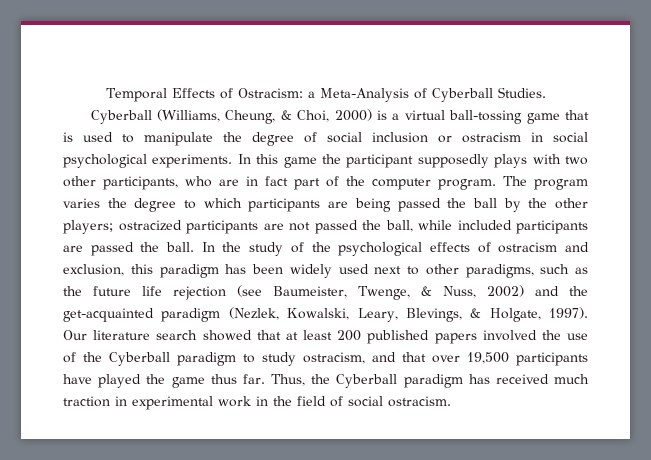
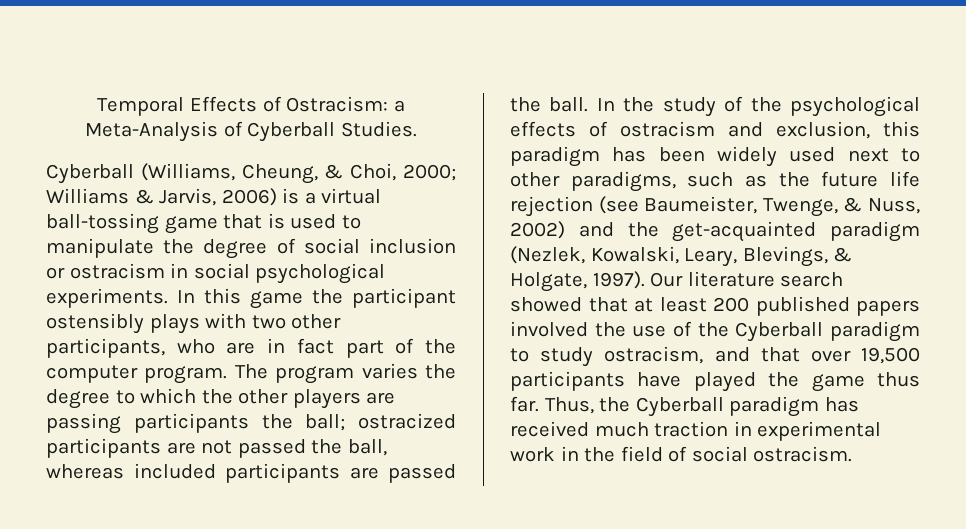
- Cyberball (Williams, Cheung, & Choi, 2000) is a virtual ball-tossing game that is used to manipulate the degree of social inclusion or ostracism in social psychological experiments.
+ Cyberball (Williams, Cheung, & Choi, 2000; Williams & Jarvis, 2006) is a virtual ball-tossing game that is used to manipulate the degree of social inclusion or ostracism in social psychological experiments.
- In this game the participant supposedly plays with two other participants, who are in fact part of the computer program.
+ In this game the participant ostensibly plays with two other participants, who are in fact part of the computer program.
- The program varies the degree to which participants are being passed the ball by the other players; ostracized participants are not passed the ball, while included participants are passed the ball.
+ The program varies the degree to which the other players are passing participants the ball; ostracized participants are not passed the ball, whereas included participants are passed the ball.

